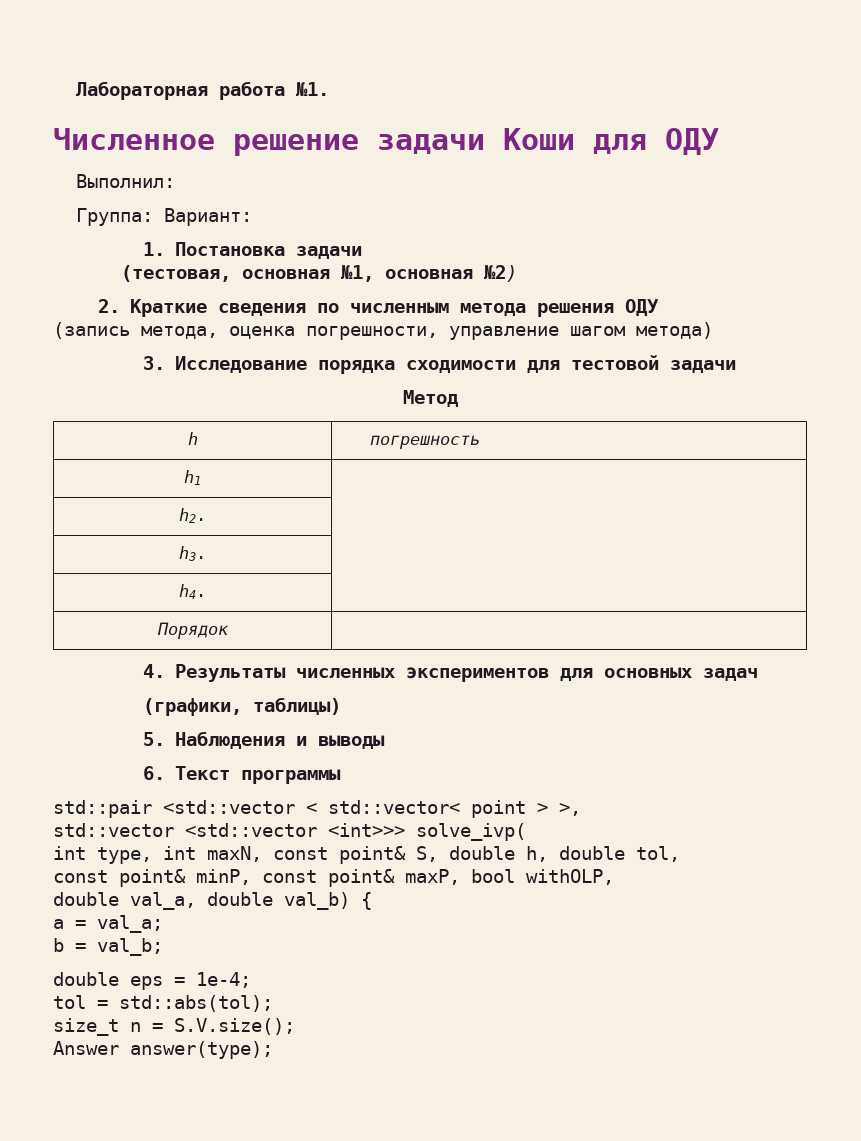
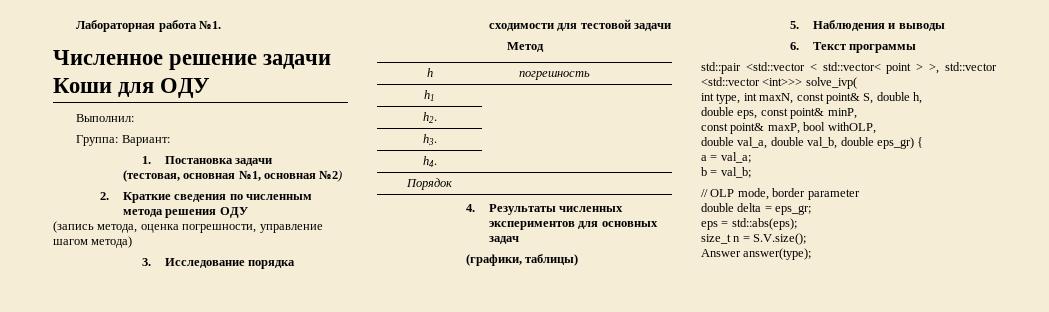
- std::pair <std::vector < std::vector< point > >,
- std::vector <std::vector <int>>> solve_ivp(
+ std::pair <std::vector < std::vector< point > >, std::vector <std::vector <int>>> solve_ivp(
- int type, int maxN, const point& S, double h, double tol,
- const point& minP, const point& maxP, bool withOLP,
+ int type, int maxN, const point& S, double h,
+ double eps, const point& minP,
+ const point& maxP, bool withOLP,
- double val_a, double val_b) {
+ double val_a, double val_b, double eps_gr) {
- double eps = 1e-4;
- tol = std::abs(tol);
+ // OLP mode, border parameter
+ double delta = eps_gr;
+ eps = std::abs(eps);

